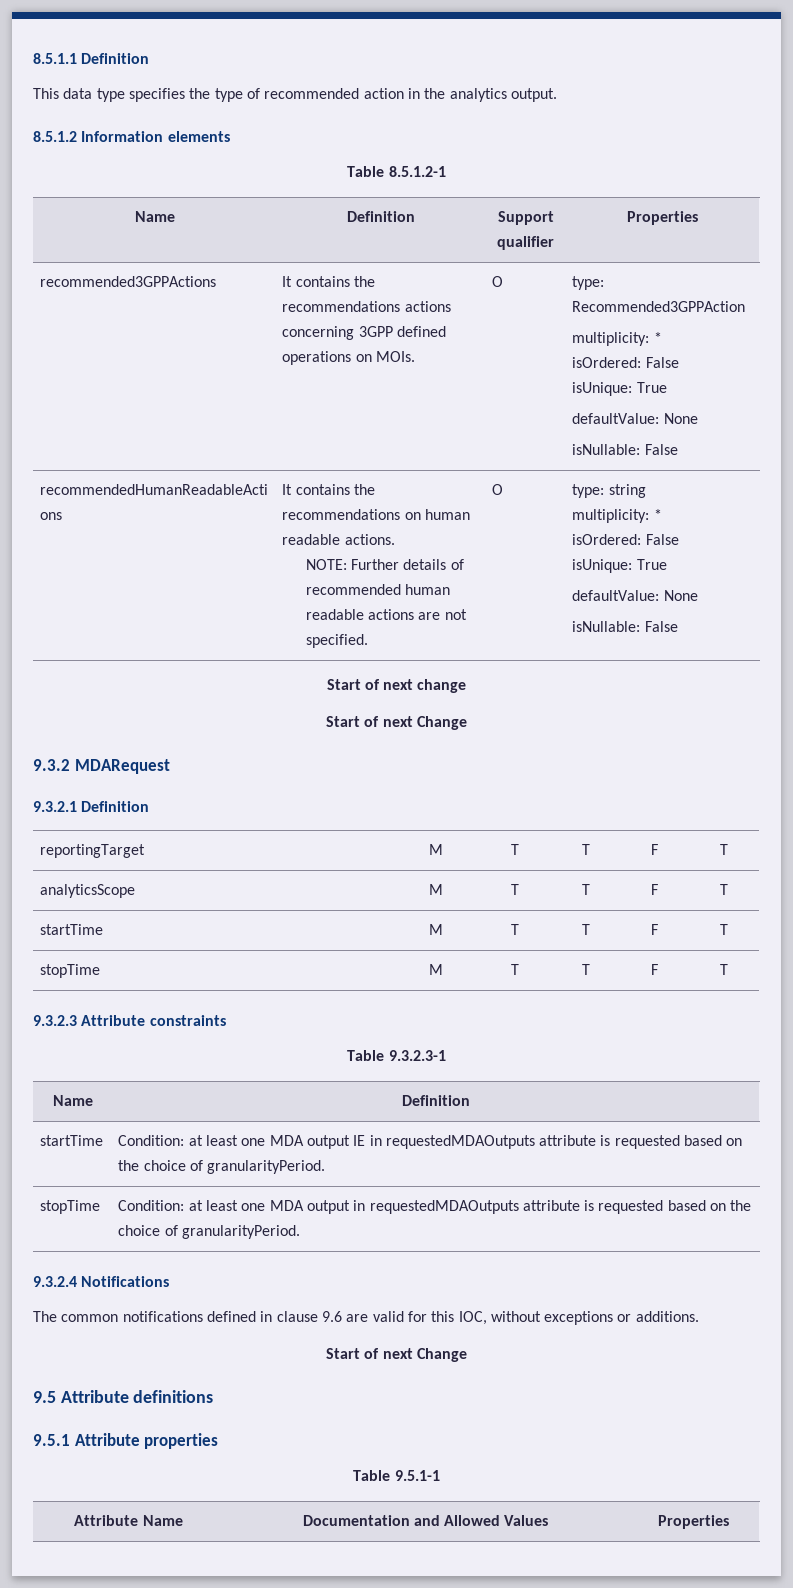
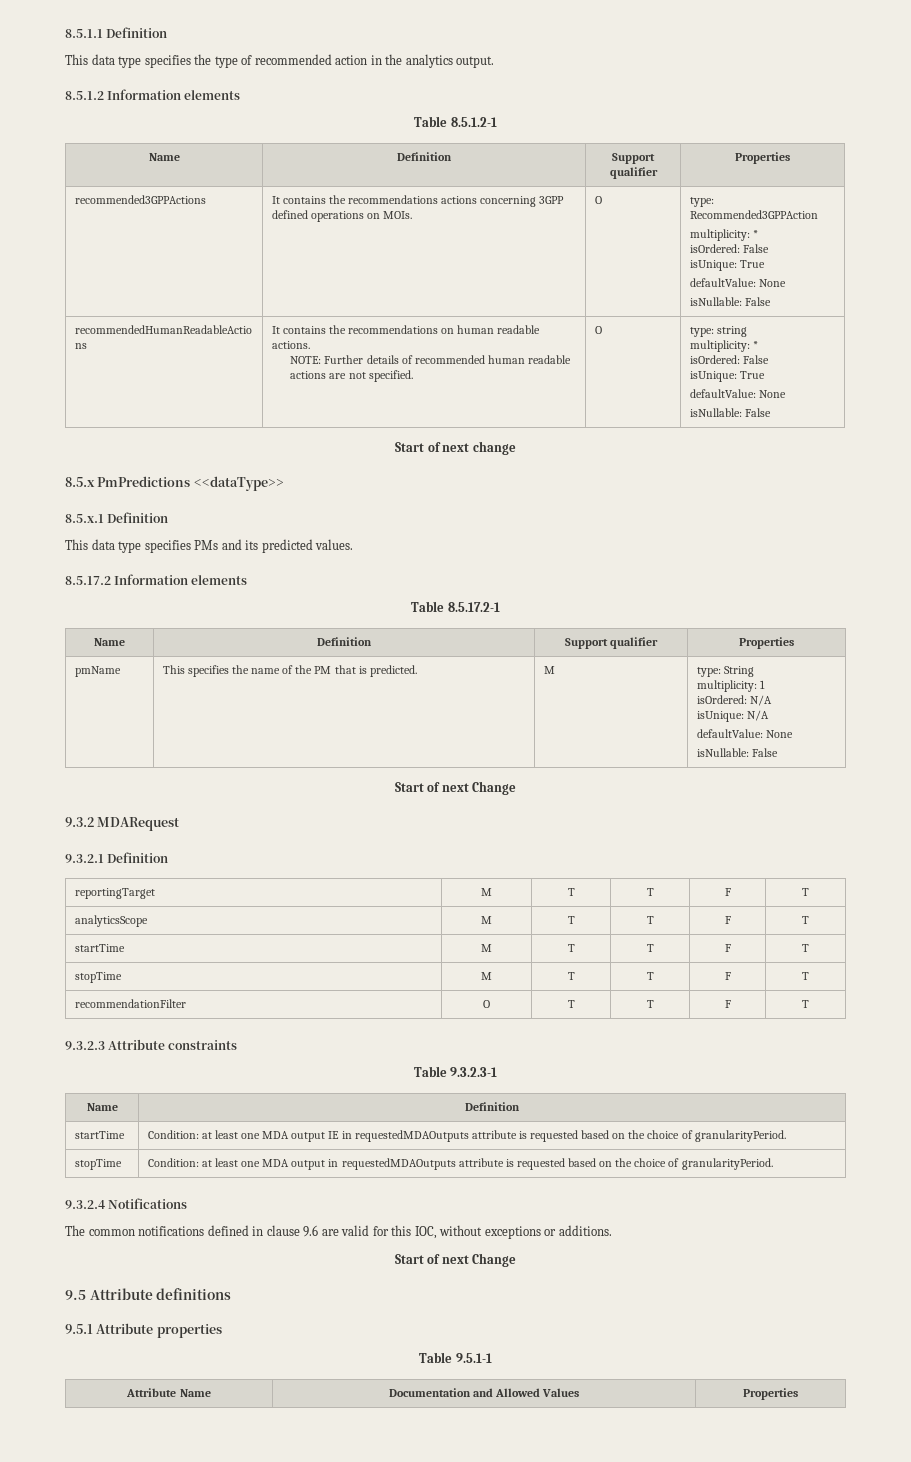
+ 8.5.x PmPredictions <<dataType>>
+ 8.5.x.1 Definition
+ This data type specifies PMs and its predicted values.
+ 8.5.17.2 Information elements
+ Table 8.5.17.2-1
+ Name | Definition | Support qualifier | Properties
+ pmName | This specifies the name of the PM that is predicted. | M | type: String
+ multiplicity: 1
+ isOrdered: N/A
+ isUnique: N/A
+ defaultValue: None
+ isNullable: False
+ recommendationFilter | O | T | T | F | T

